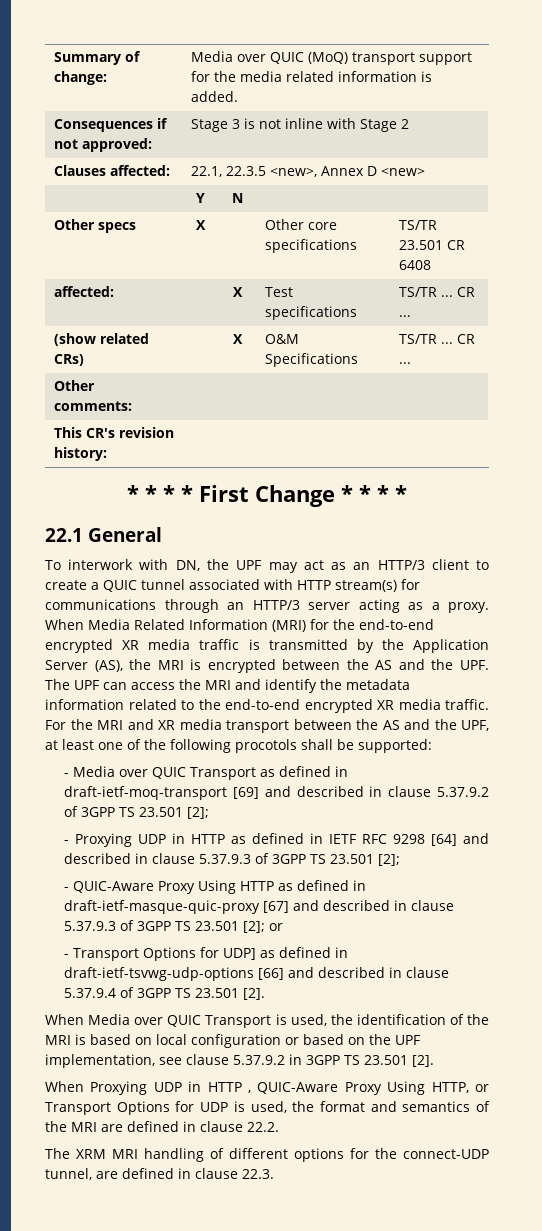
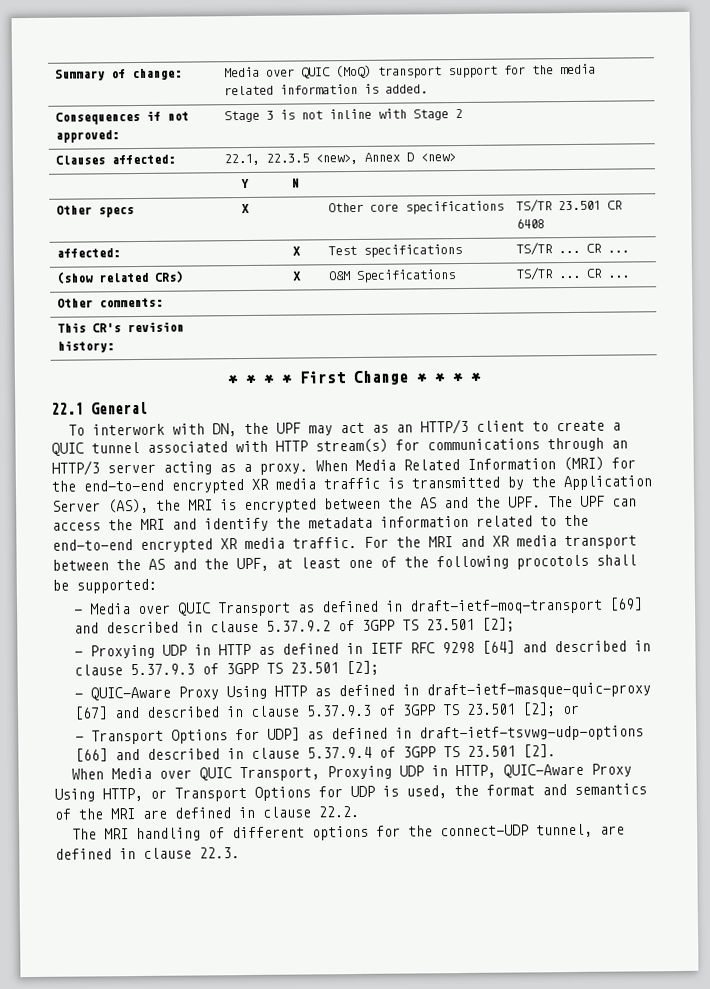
- When Media over QUIC Transport is used, the identification of the MRI is based on local configuration or based on the UPF implementation, see clause 5.37.9.2 in 3GPP TS 23.501 [2].
- When Proxying UDP in HTTP , QUIC-Aware Proxy Using HTTP, or Transport Options for UDP is used, the format and semantics of the MRI are defined in clause 22.2.
+ When Media over QUIC Transport, Proxying UDP in HTTP, QUIC-Aware Proxy Using HTTP, or Transport Options for UDP is used, the format and semantics of the MRI are defined in clause 22.2.
- The XRM MRI handling of different options for the connect-UDP tunnel, are defined in clause 22.3.
+ The MRI handling of different options for the connect-UDP tunnel, are defined in clause 22.3.

